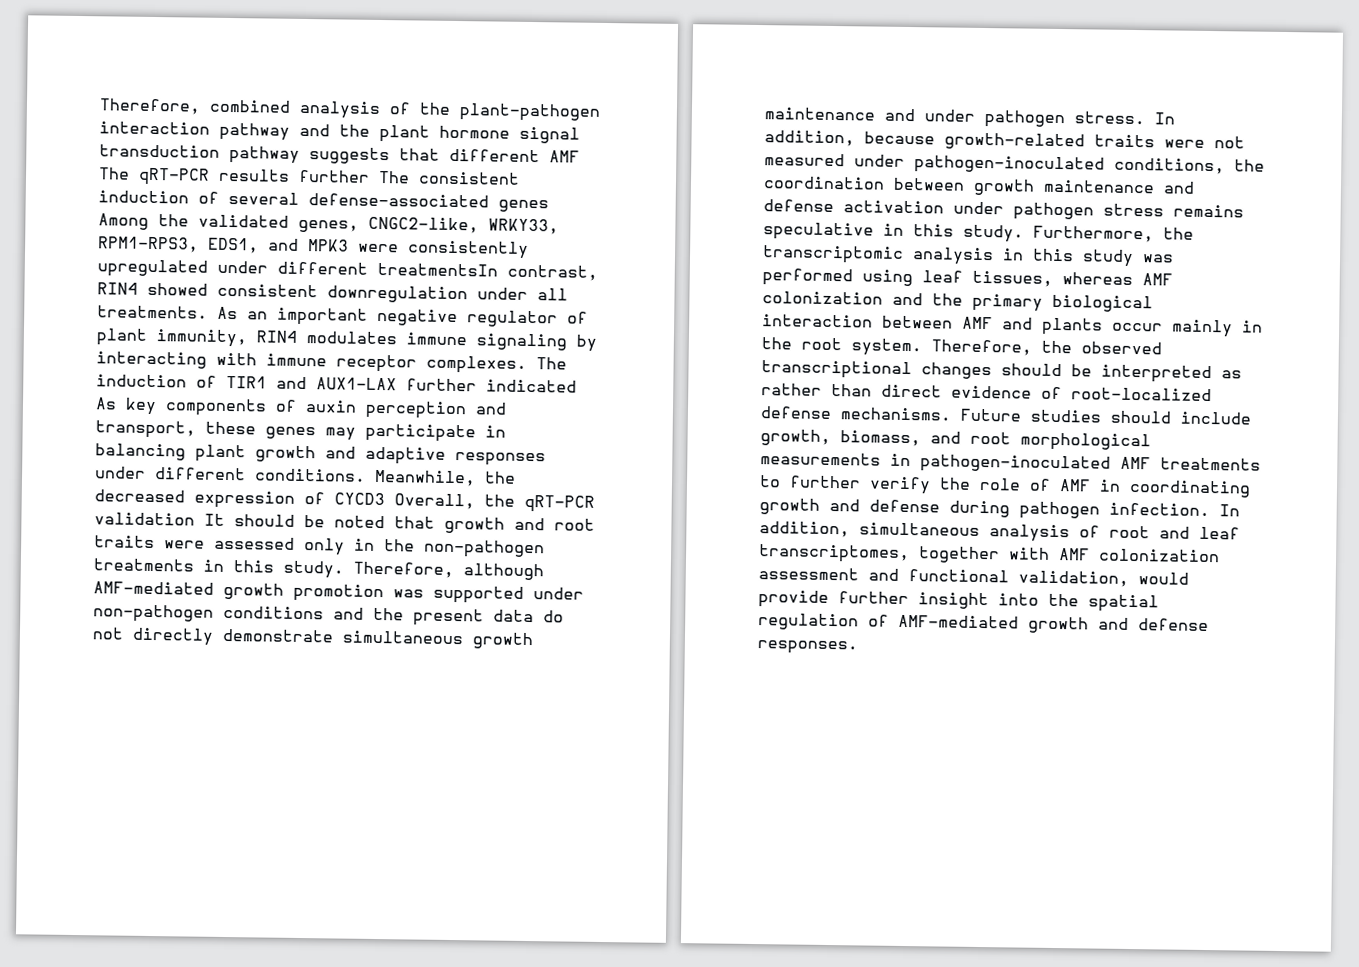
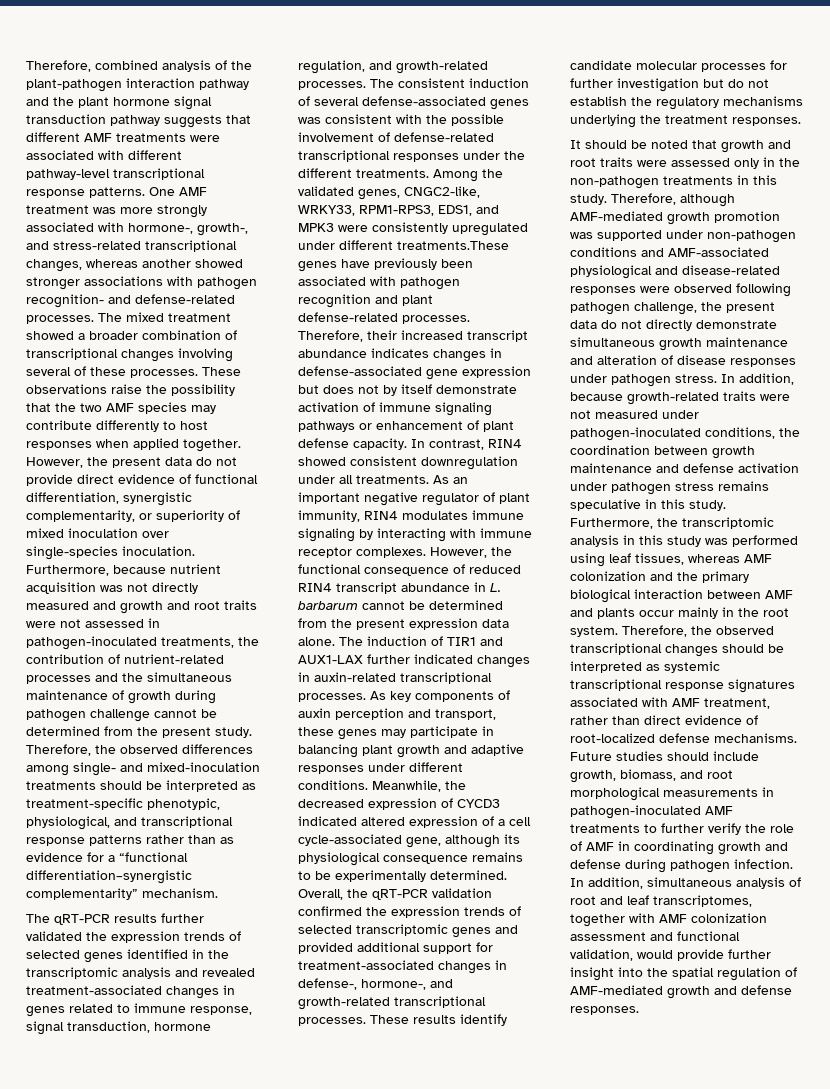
- Therefore, combined analysis of the plant-pathogen interaction pathway and the plant hormone signal transduction pathway suggests that different AMF The qRT-PCR results further The consistent induction of several defense-associated genes Among the validated genes, CNGC2-like, WRKY33, RPM1-RPS3, EDS1, and MPK3 were consistently upregulated under different treatmentsIn contrast, RIN4 showed consistent downregulation under all treatments.
+ Therefore, combined analysis of the plant-pathogen interaction pathway and the plant hormone signal transduction pathway suggests that different AMF treatments were associated with different pathway-level transcriptional response patterns. One AMF treatment was more strongly associated with hormone-, growth-, and stress-related transcriptional changes, whereas another showed stronger associations with pathogen recognition- and defense-related processes. The mixed treatment showed a broader combination of transcriptional changes involving several of these processes. These observations raise the possibility that the two AMF species may contribute differently to host responses when applied together. However, the present data do not provide direct evidence of functional differentiation, synergistic complementarity, or superiority of mixed inoculation over single-species inoculation. Furthermore, because nutrient acquisition was not directly measured and growth and root traits were not assessed in pathogen-inoculated treatments, the contribution of nutrient-related processes and the simultaneous maintenance of growth during pathogen challenge cannot be determined from the present study. Therefore, the observed differences among single- and mixed-inoculation treatments should be interpreted as treatment-specific phenotypic, physiological, and transcriptional response patterns rather than as evidence for a “functional differentiation–synergistic complementarity” mechanism.
+ The qRT-PCR results further validated the expression trends of selected genes identified in the transcriptomic analysis and revealed treatment-associated changes in genes related to immune response, signal transduction, hormone regulation, and growth-related processes. The consistent induction of several defense-associated genes was consistent with the possible involvement of defense-related transcriptional responses under the different treatments. Among the validated genes, CNGC2-like, WRKY33, RPM1-RPS3, EDS1, and MPK3 were consistently upregulated under different treatments.These genes have previously been associated with pathogen recognition and plant defense-related processes. Therefore, their increased transcript abundance indicates changes in defense-associated gene expression but does not by itself demonstrate activation of immune signaling pathways or enhancement of plant defense capacity. In contrast, RIN4 showed consistent downregulation under all treatments.
+ However, the functional consequence of reduced RIN4 transcript abundance in L. barbarum cannot be determined from the present expression data alone.
- The induction of TIR1 and AUX1-LAX further indicated As key components of auxin perception and transport, these genes may participate in balancing plant growth and adaptive responses under different conditions.
+ The induction of TIR1 and AUX1-LAX further indicated changes in auxin-related transcriptional processes. As key components of auxin perception and transport, these genes may participate in balancing plant growth and adaptive responses under different conditions.
- Meanwhile, the decreased expression of CYCD3 Overall, the qRT-PCR validation It should be noted that growth and root traits were assessed only in the non-pathogen treatments in this study.
+ Meanwhile, the decreased expression of CYCD3 indicated altered expression of a cell cycle-associated gene, although its physiological consequence remains to be experimentally determined. Overall, the qRT-PCR validation confirmed the expression trends of selected transcriptomic genes and provided additional support for treatment-associated changes in defense-, hormone-, and growth-related transcriptional processes. These results identify candidate molecular processes for further investigation but do not establish the regulatory mechanisms underlying the treatment responses.
+ It should be noted that growth and root traits were assessed only in the non-pathogen treatments in this study.
- Therefore, although AMF-mediated growth promotion was supported under non-pathogen conditions and the present data do not directly demonstrate simultaneous growth maintenance and under pathogen stress.
+ Therefore, although AMF-mediated growth promotion was supported under non-pathogen conditions and AMF-associated physiological and disease-related responses were observed following pathogen challenge, the present data do not directly demonstrate simultaneous growth maintenance and alteration of disease responses under pathogen stress.
- Therefore, the observed transcriptional changes should be interpreted as rather than direct evidence of root-localized defense mechanisms.
+ Therefore, the observed transcriptional changes should be interpreted as systemic transcriptional response signatures associated with AMF treatment, rather than direct evidence of root-localized defense mechanisms.

